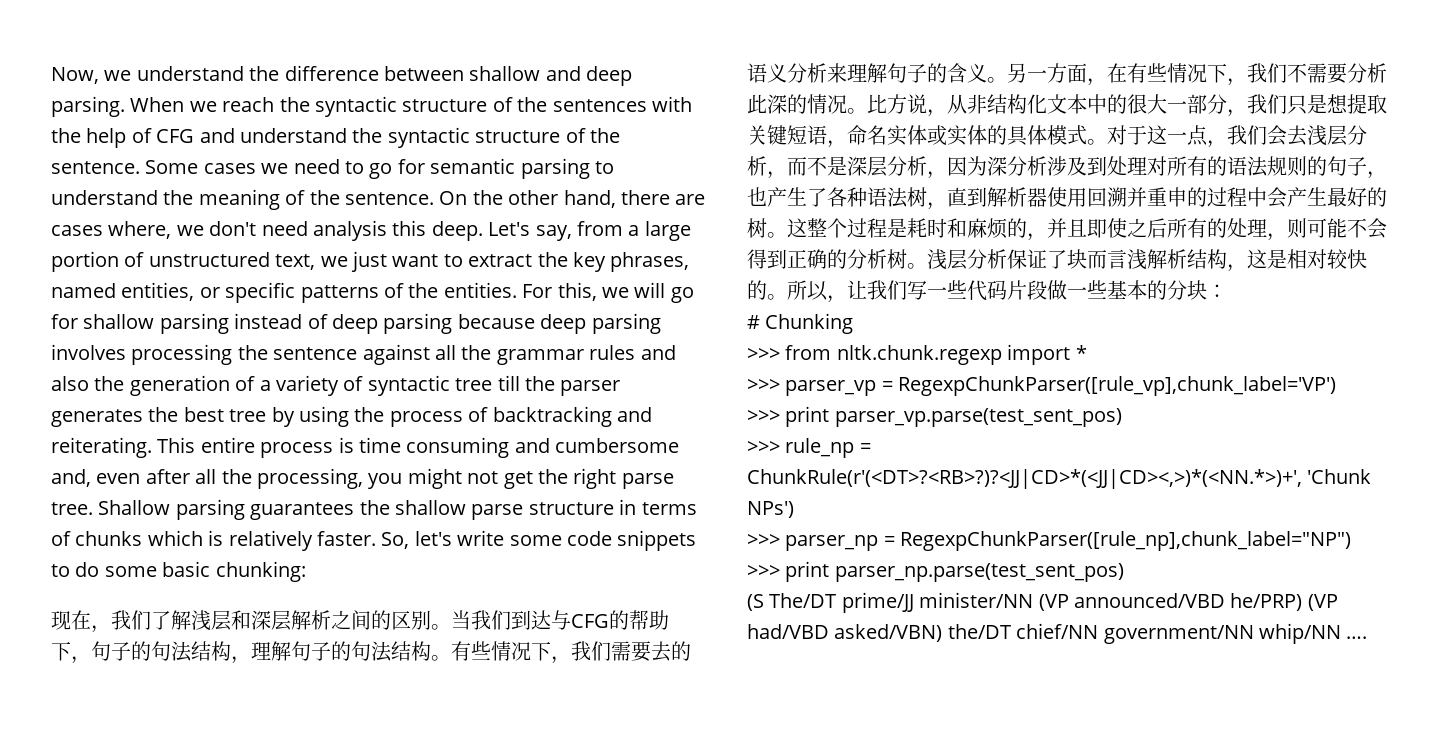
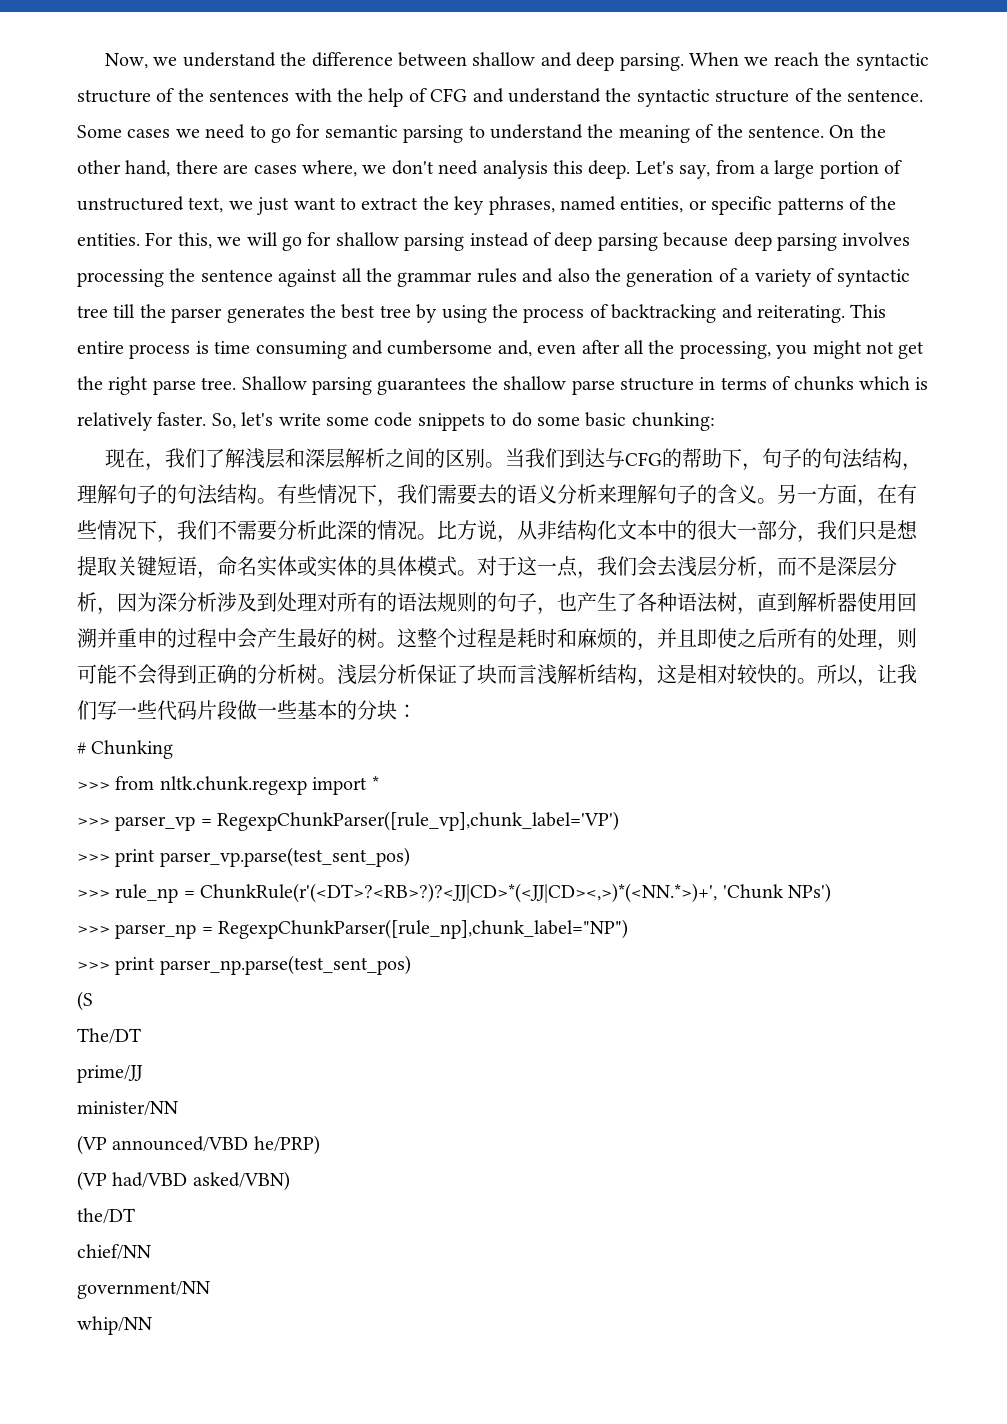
- (S The/DT prime/JJ minister/NN (VP announced/VBD he/PRP) (VP had/VBD asked/VBN) the/DT chief/NN government/NN whip/NN ….
+ (S
+ The/DT
+ prime/JJ
+ minister/NN
+ (VP announced/VBD he/PRP)
+ (VP had/VBD asked/VBN)
+ the/DT
+ chief/NN
+ government/NN
+ whip/NN

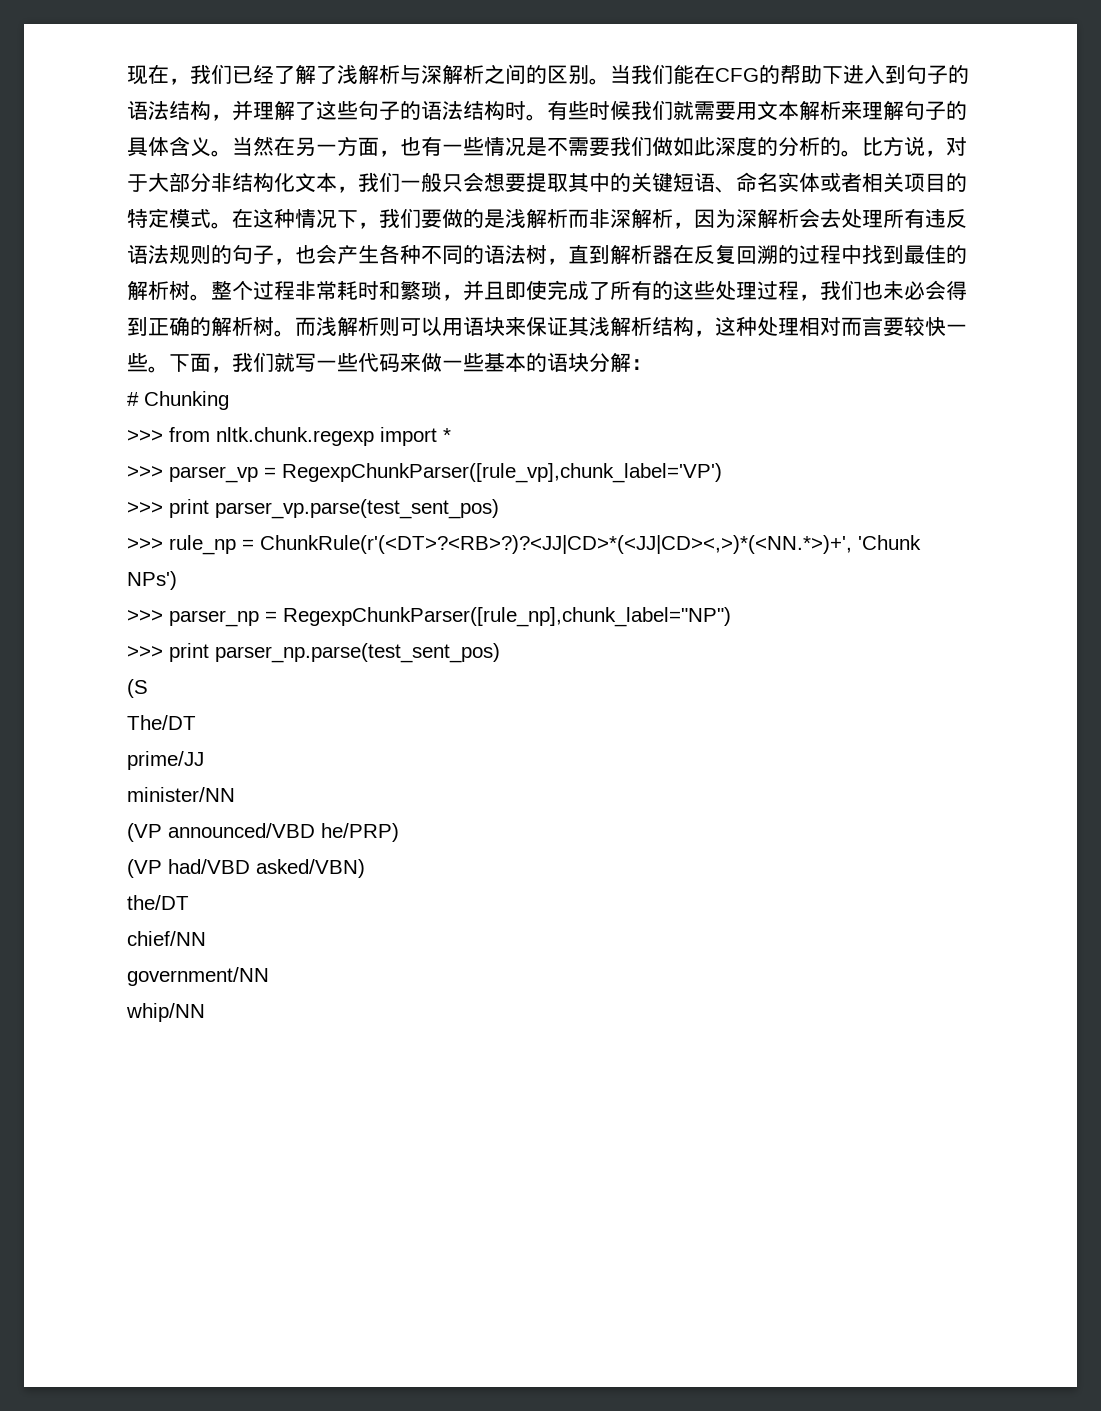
- Now, we understand the difference between shallow and deep parsing. When we reach the syntactic structure of the sentences with the help of CFG and understand the syntactic structure of the sentence. Some cases we need to go for semantic parsing to understand the meaning of the sentence. On the other hand, there are cases where, we don't need analysis this deep. Let's say, from a large portion of unstructured text, we just want to extract the key phrases, named entities, or specific patterns of the entities. For this, we will go for shallow parsing instead of deep parsing because deep parsing involves processing the sentence against all the grammar rules and also the generation of a variety of syntactic tree till the parser generates the best tree by using the process of backtracking and reiterating. This entire process is time consuming and cumbersome and, even after all the processing, you might not get the right parse tree. Shallow parsing guarantees the shallow parse structure in terms of chunks which is relatively faster. So, let's write some code snippets to do some basic chunking:
- 现在，我们了解浅层和深层解析之间的区别。
+ 现在，我们已经了解了浅解析与深解析之间的区别。
- 当我们到达与CFG的帮助下，句子的句法结构，理解句子的句法结构。有些情况下，我们需要去的语义分析来理解句子的含义。另一方面，在有些情况下，我们不需要分析此深的情况。比方说，从非结构化文本中的很大一部分，我们只是想提取关键短语，命名实体或实体的具体模式。对于这一点，我们会去浅层分析，而不是深层分析，因为深分析涉及到处理对所有的语法规则的句子，也产生了各种语法树，直到解析器使用回溯并重申的过程中会产生最好的树。这整个过程是耗时和麻烦的，并且即使之后所有的处理，则可能不会得到正确的分析树。浅层分析保证了块而言浅解析结构，这是相对较快的。所以，让我们写一些代码片段做一些基本的分块：
+ 当我们能在CFG的帮助下进入到句子的语法结构，并理解了这些句子的语法结构时。有些时候我们就需要用文本解析来理解句子的具体含义。当然在另一方面，也有一些情况是不需要我们做如此深度的分析的。比方说，对于大部分非结构化文本，我们一般只会想要提取其中的关键短语、命名实体或者相关项目的特定模式。在这种情况下，我们要做的是浅解析而非深解析，因为深解析会去处理所有违反语法规则的句子，也会产生各种不同的语法树，直到解析器在反复回溯的过程中找到最佳的解析树。整个过程非常耗时和繁琐，并且即使完成了所有的这些处理过程，我们也未必会得到正确的解析树。而浅解析则可以用语块来保证其浅解析结构，这种处理相对而言要较快一些。下面，我们就写一些代码来做一些基本的语块分解：

